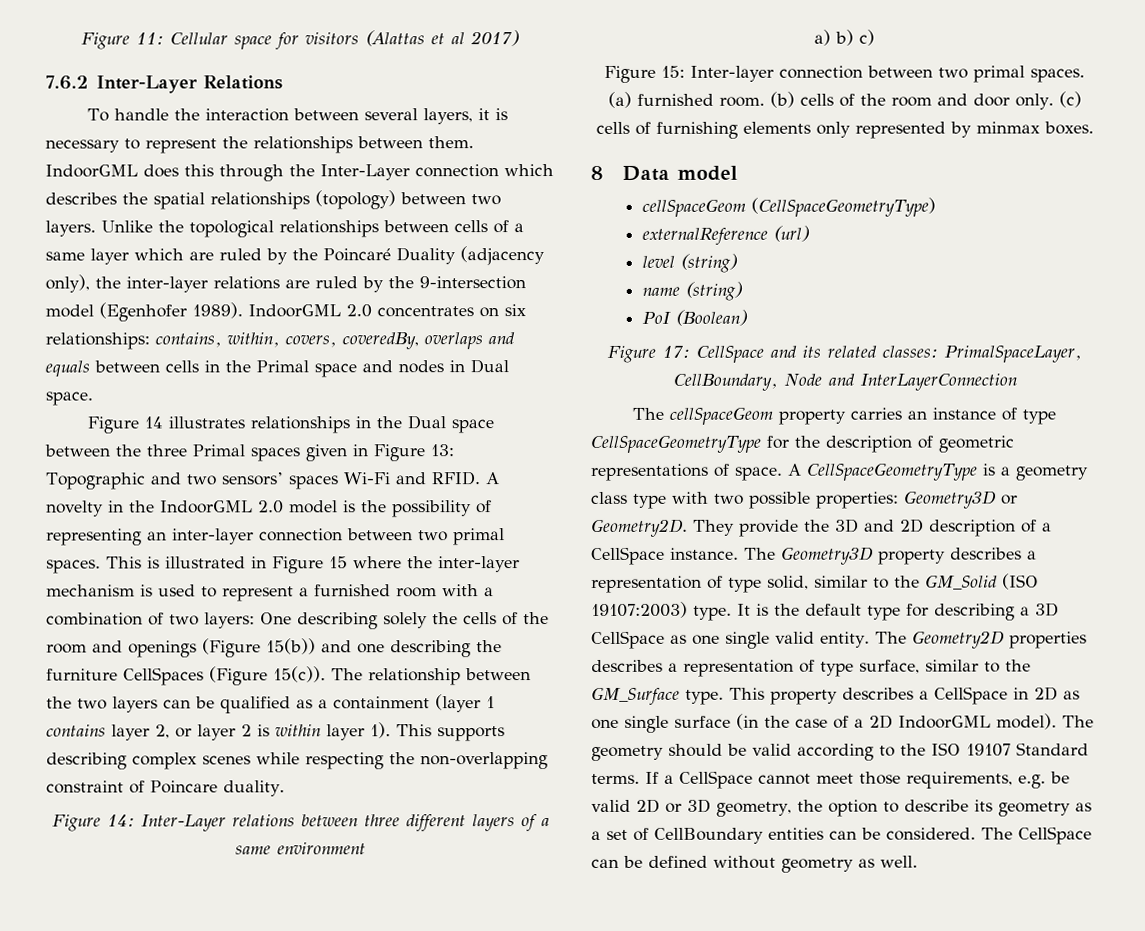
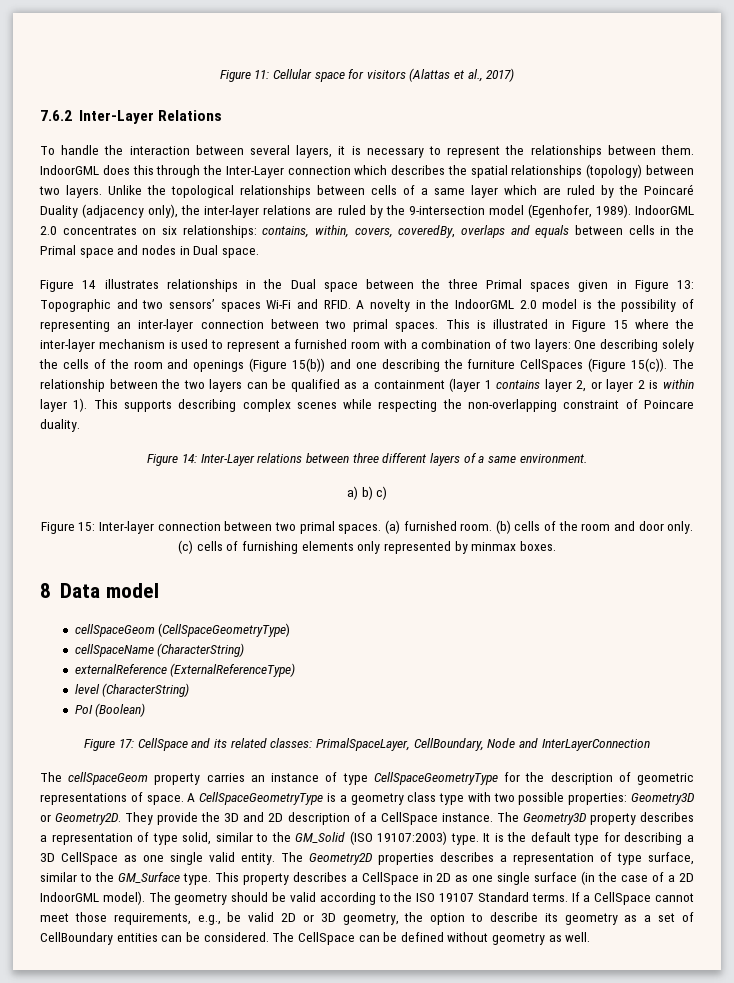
- Figure 11: Cellular space for visitors (Alattas et al 2017)
+ Figure 11: Cellular space for visitors (Alattas et al., 2017)
- Unlike the topological relationships between cells of a same layer which are ruled by the Poincaré Duality (adjacency only), the inter-layer relations are ruled by the 9-intersection model (Egenhofer 1989).
+ Unlike the topological relationships between cells of a same layer which are ruled by the Poincaré Duality (adjacency only), the inter-layer relations are ruled by the 9-intersection model (Egenhofer, 1989).
- Figure 14: Inter-Layer relations between three different layers of a same environment
+ Figure 14: Inter-Layer relations between three different layers of a same environment.
+ cellSpaceName (CharacterString)
- externalReference (url)
+ externalReference (ExternalReferenceType)
- level (string)
- name (string)
+ level (CharacterString)
- If a CellSpace cannot meet those requirements, e.g. be valid 2D or 3D geometry, the option to describe its geometry as a set of CellBoundary entities can be considered.
+ If a CellSpace cannot meet those requirements, e.g., be valid 2D or 3D geometry, the option to describe its geometry as a set of CellBoundary entities can be considered.

